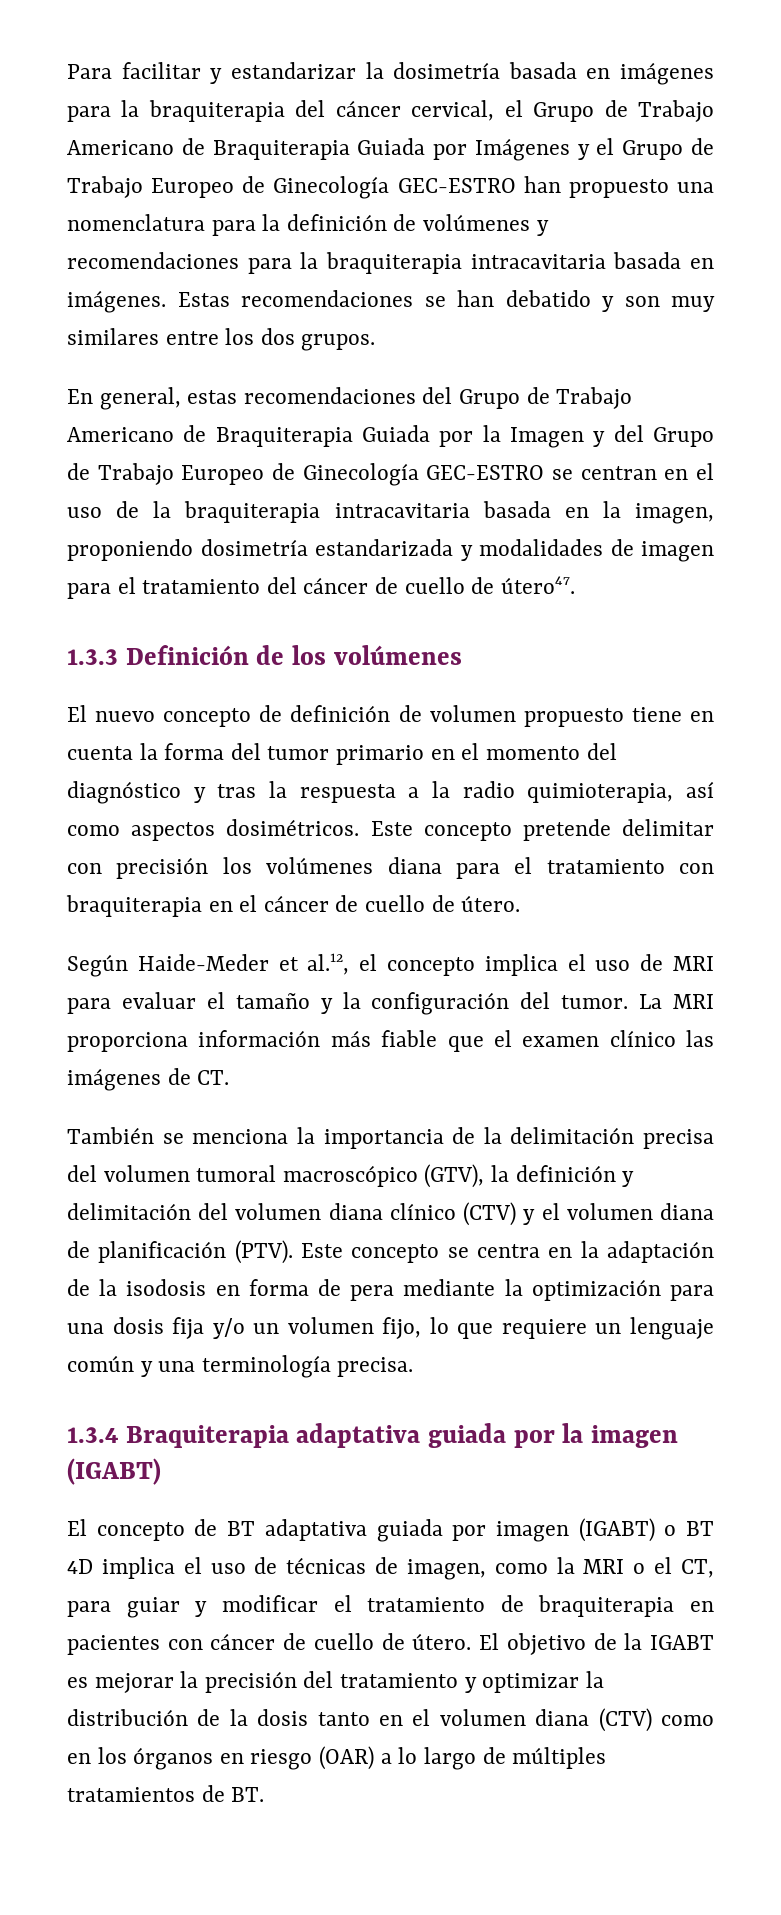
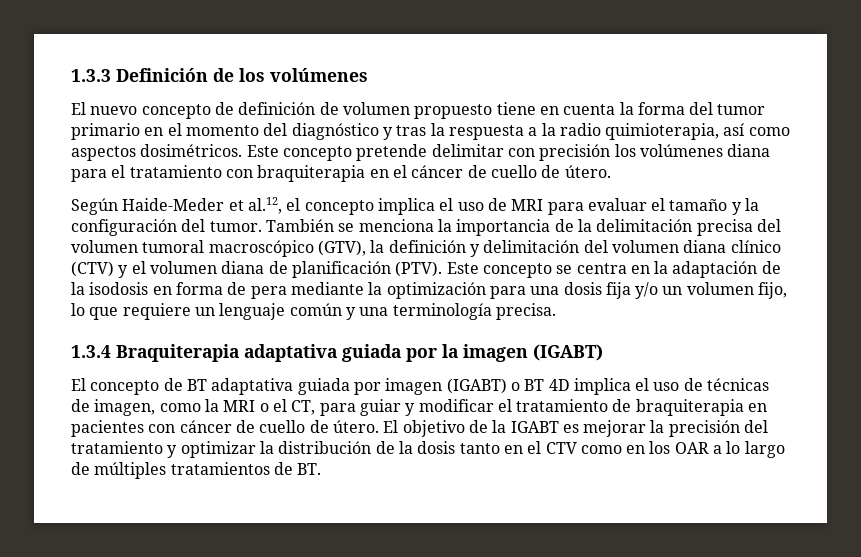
- Para facilitar y estandarizar la dosimetría basada en imágenes para la braquiterapia del cáncer cervical, el Grupo de Trabajo Americano de Braquiterapia Guiada por Imágenes y el Grupo de Trabajo Europeo de Ginecología GEC-ESTRO han propuesto una nomenclatura para la definición de volúmenes y recomendaciones para la braquiterapia intracavitaria basada en imágenes. Estas recomendaciones se han debatido y son muy similares entre los dos grupos.
- En general, estas recomendaciones del Grupo de Trabajo Americano de Braquiterapia Guiada por la Imagen y del Grupo de Trabajo Europeo de Ginecología GEC-ESTRO se centran en el uso de la braquiterapia intracavitaria basada en la imagen, proponiendo dosimetría estandarizada y modalidades de imagen para el tratamiento del cáncer de cuello de útero47.
- Según Haide-Meder et al.12, el concepto implica el uso de MRI para evaluar el tamaño y la configuración del tumor. La MRI proporciona información más fiable que el examen clínico las imágenes de CT.
- También se menciona la importancia de la delimitación precisa del volumen tumoral macroscópico (GTV), la definición y delimitación del volumen diana clínico (CTV) y el volumen diana de planificación (PTV).
+ Según Haide-Meder et al.12, el concepto implica el uso de MRI para evaluar el tamaño y la configuración del tumor. También se menciona la importancia de la delimitación precisa del volumen tumoral macroscópico (GTV), la definición y delimitación del volumen diana clínico (CTV) y el volumen diana de planificación (PTV).
- El objetivo de la IGABT es mejorar la precisión del tratamiento y optimizar la distribución de la dosis tanto en el volumen diana (CTV) como en los órganos en riesgo (OAR) a lo largo de múltiples tratamientos de BT.
+ El objetivo de la IGABT es mejorar la precisión del tratamiento y optimizar la distribución de la dosis tanto en el CTV como en los OAR a lo largo de múltiples tratamientos de BT.

